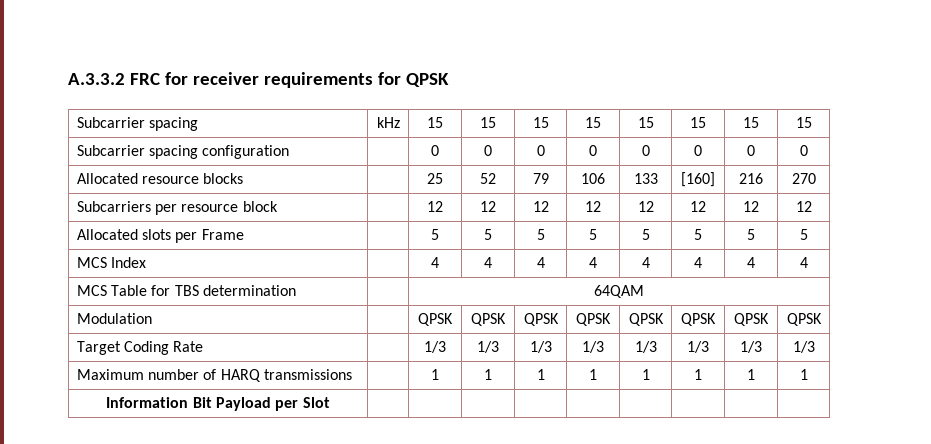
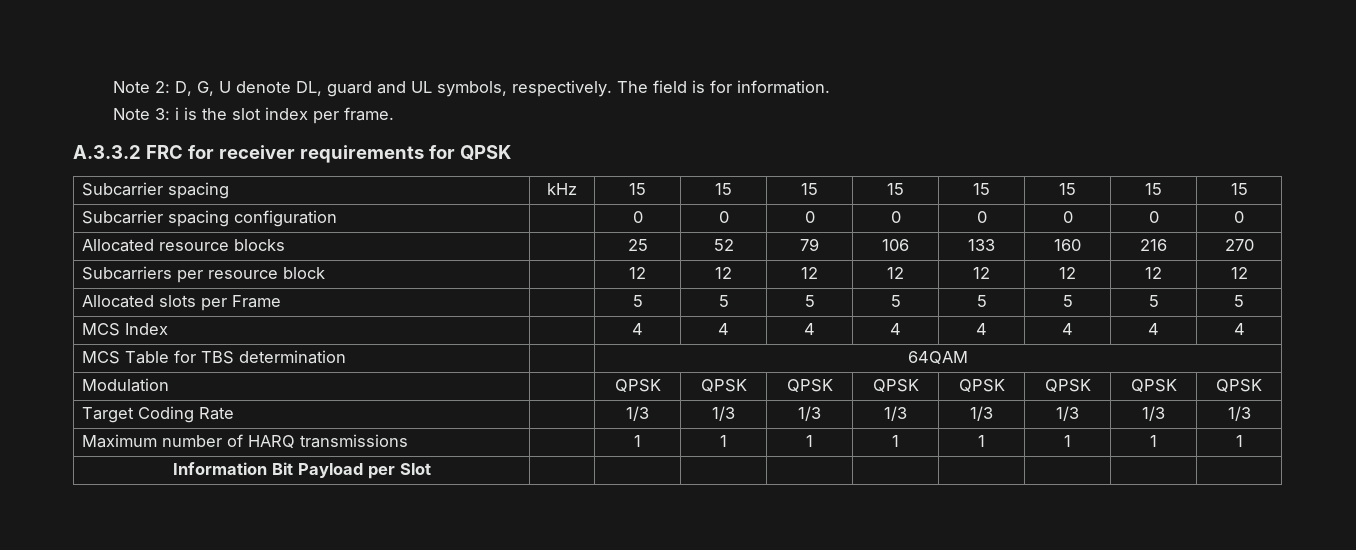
+ Note 2: D, G, U denote DL, guard and UL symbols, respectively. The field is for information.
+ Note 3: i is the slot index per frame.
- Allocated resource blocks | | 25 | 52 | 79 | 106 | 133 | [160] | 216 | 270
+ Allocated resource blocks | | 25 | 52 | 79 | 106 | 133 | 160 | 216 | 270

